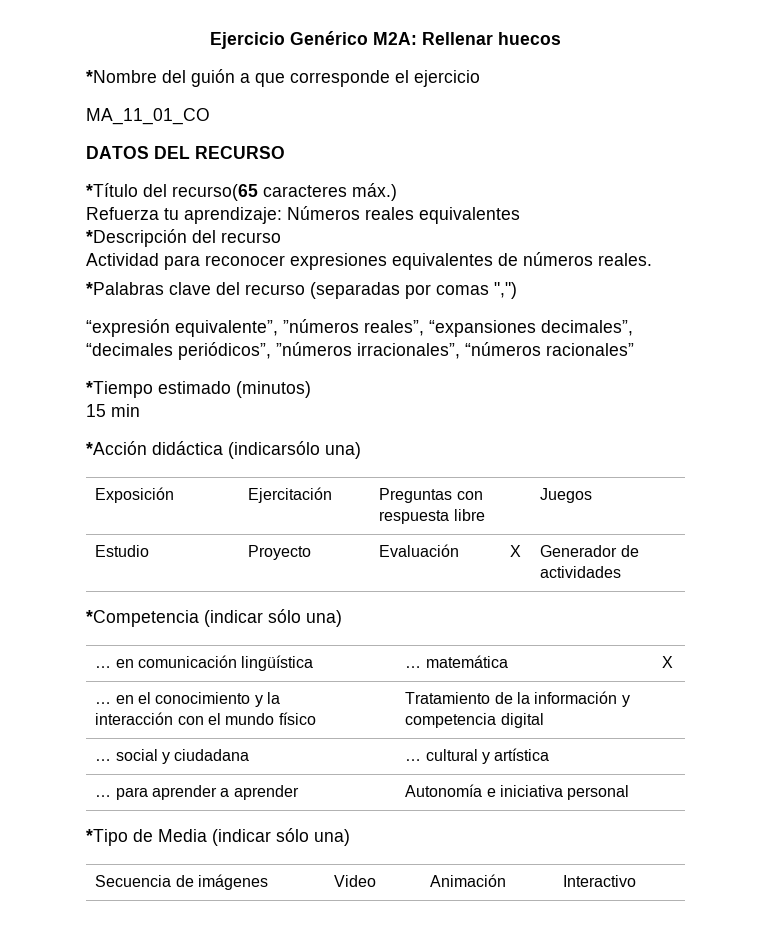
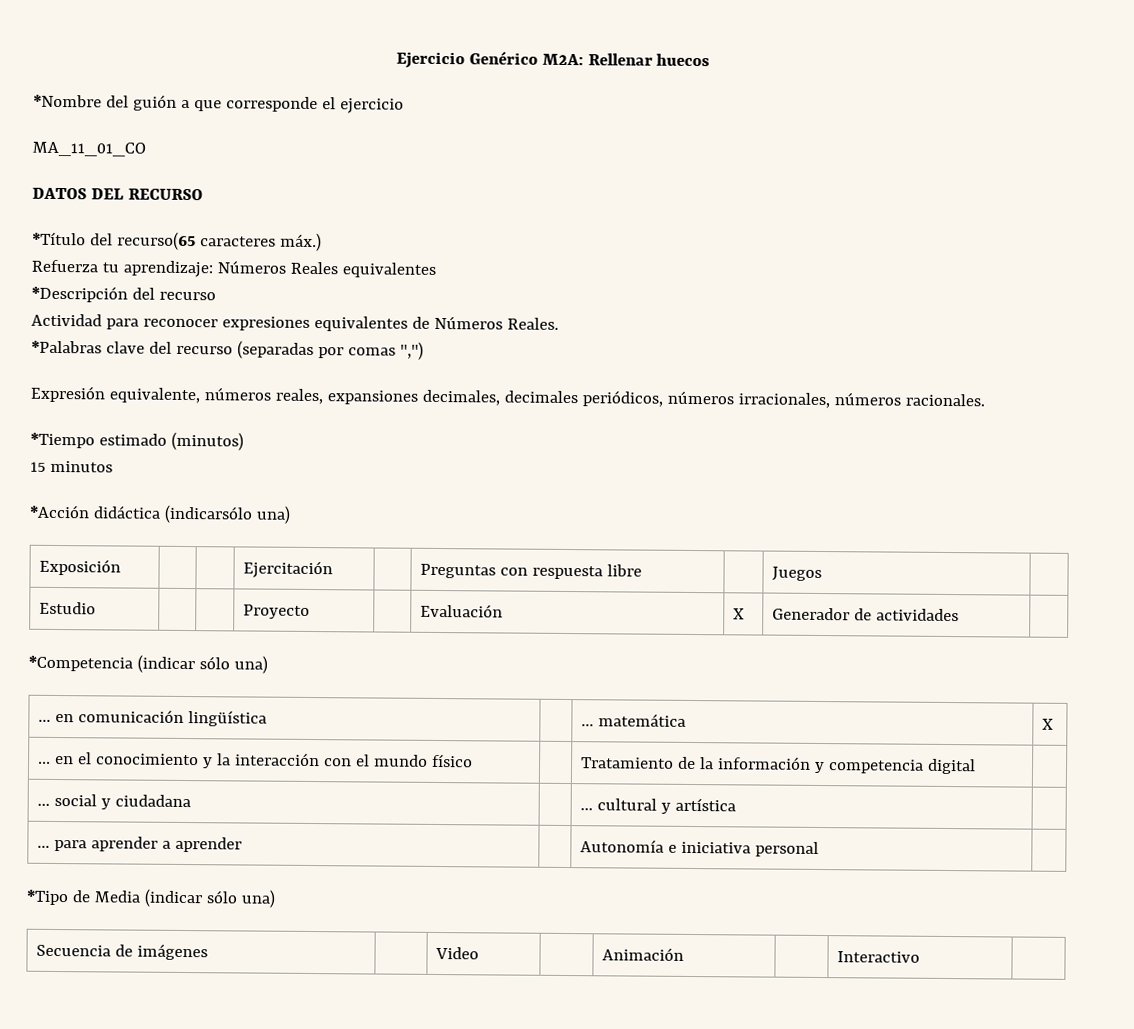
- Refuerza tu aprendizaje: Números reales equivalentes
+ Refuerza tu aprendizaje: Números Reales equivalentes
- Actividad para reconocer expresiones equivalentes de números reales.
+ Actividad para reconocer expresiones equivalentes de Números Reales.
- “expresión equivalente”, ”números reales”, “expansiones decimales”, “decimales periódicos”, ”números irracionales”, “números racionales”
+ Expresión equivalente, números reales, expansiones decimales, decimales periódicos, números irracionales, números racionales.
- 15 min
+ 15 minutos

